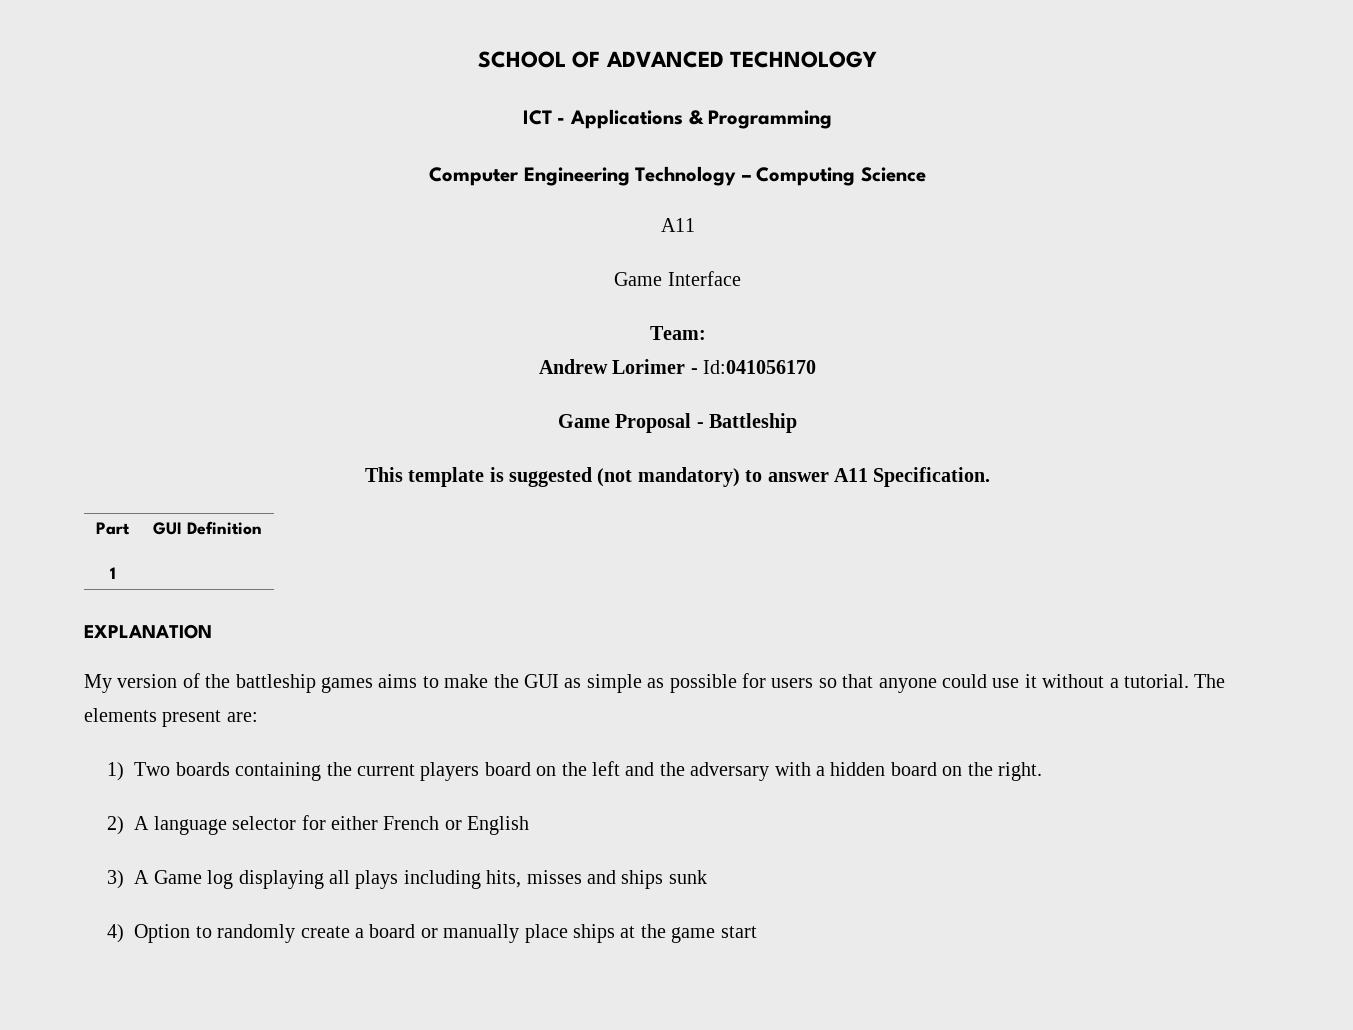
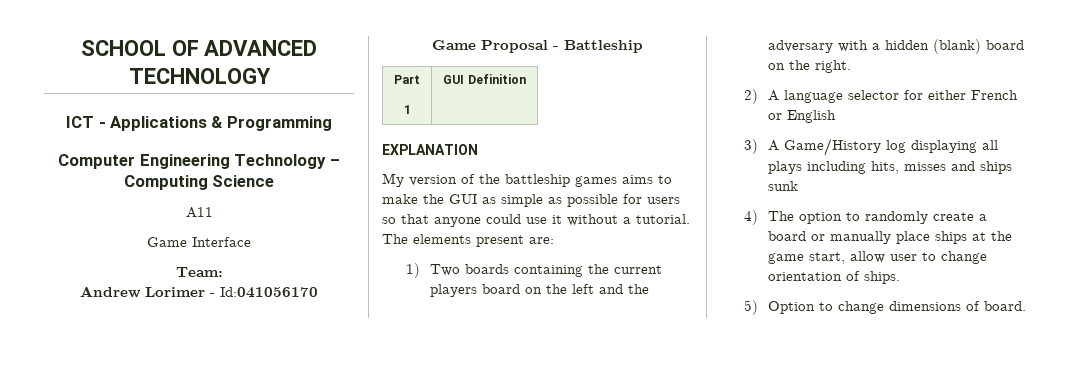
- This template is suggested (not mandatory) to answer A11 Specification.
- 1) Two boards containing the current players board on the left and the adversary with a hidden board on the right.
+ 1) Two boards containing the current players board on the left and the adversary with a hidden (blank) board on the right.
- 3) A Game log displaying all plays including hits, misses and ships sunk
+ 3) A Game/History log displaying all plays including hits, misses and ships sunk
- 4) Option to randomly create a board or manually place ships at the game start
+ 4) The option to randomly create a board or manually place ships at the game start, allow user to change orientation of ships.
+ 5) Option to change dimensions of board.

